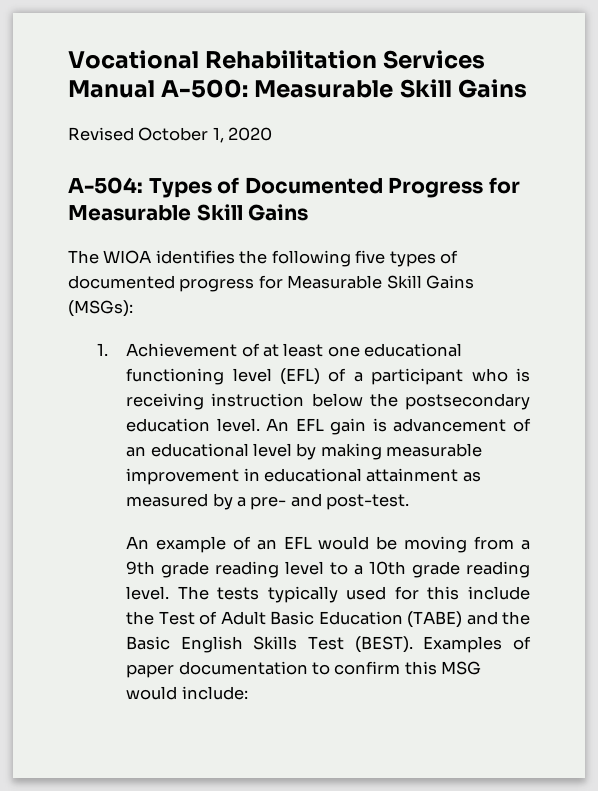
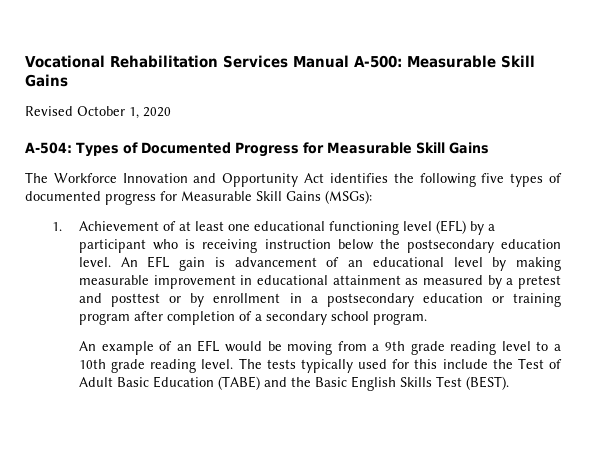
- The WIOA identifies the following five types of documented progress for Measurable Skill Gains (MSGs):
+ The Workforce Innovation and Opportunity Act identifies the following five types of documented progress for Measurable Skill Gains (MSGs):
- 1. Achievement of at least one educational functioning level (EFL) of a participant who is receiving instruction below the postsecondary education level.
+ 1. Achievement of at least one educational functioning level (EFL) by a participant who is receiving instruction below the postsecondary education level.
- An EFL gain is advancement of an educational level by making measurable improvement in educational attainment as measured by a pre- and post-test.
+ An EFL gain is advancement of an educational level by making measurable improvement in educational attainment as measured by a pretest and posttest or by enrollment in a postsecondary education or training program after completion of a secondary school program.
- Examples of paper documentation to confirm this MSG would include:

